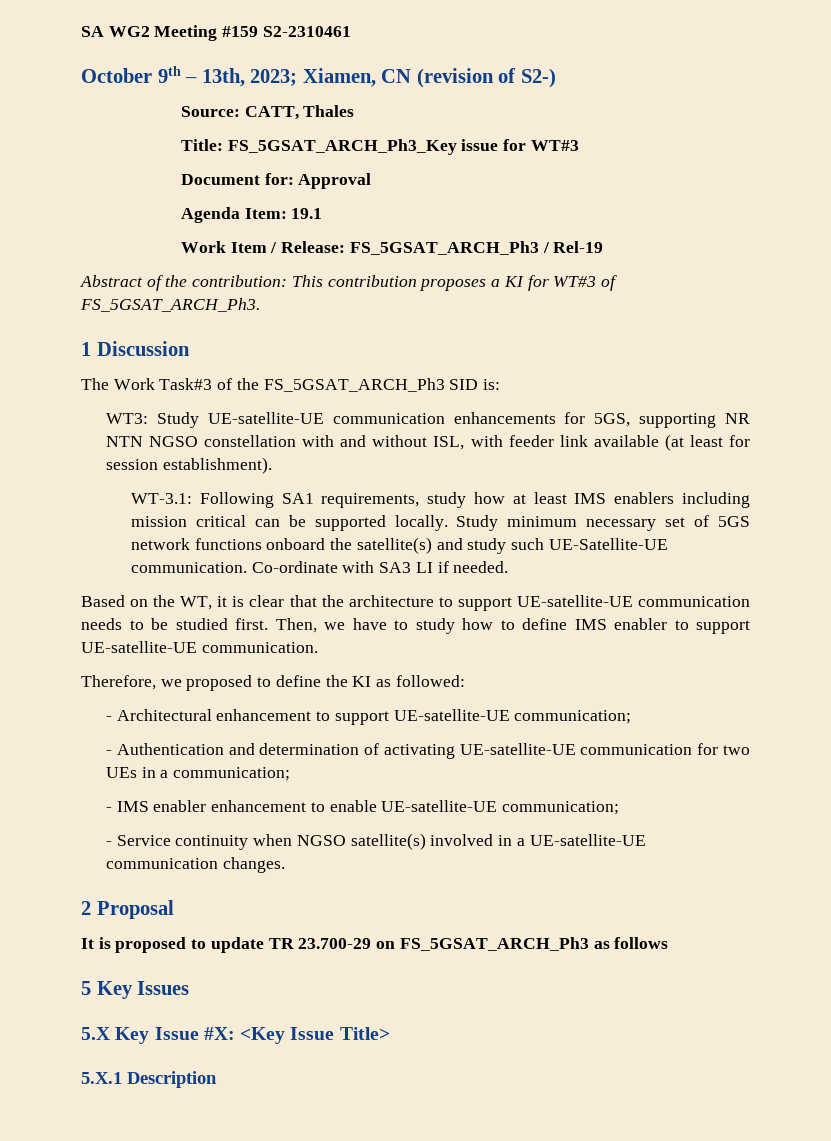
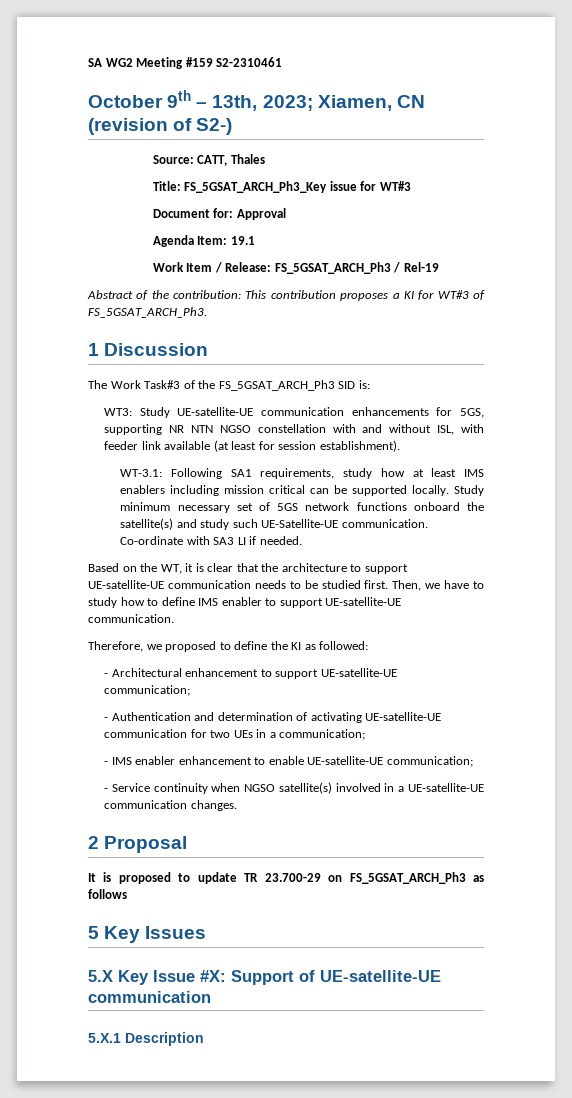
- 5.X Key Issue #X: <Key Issue Title>
+ 5.X Key Issue #X: Support of UE-satellite-UE communication

